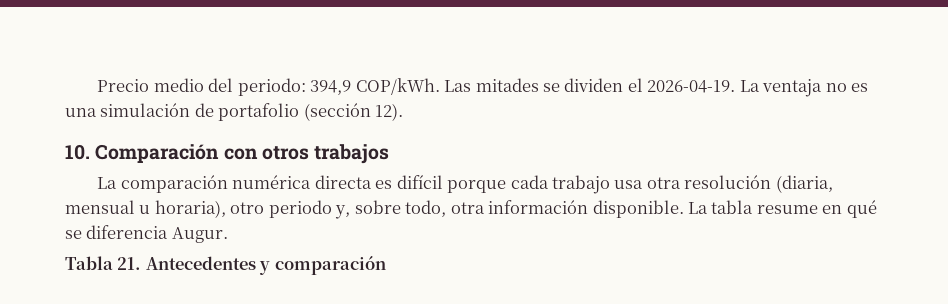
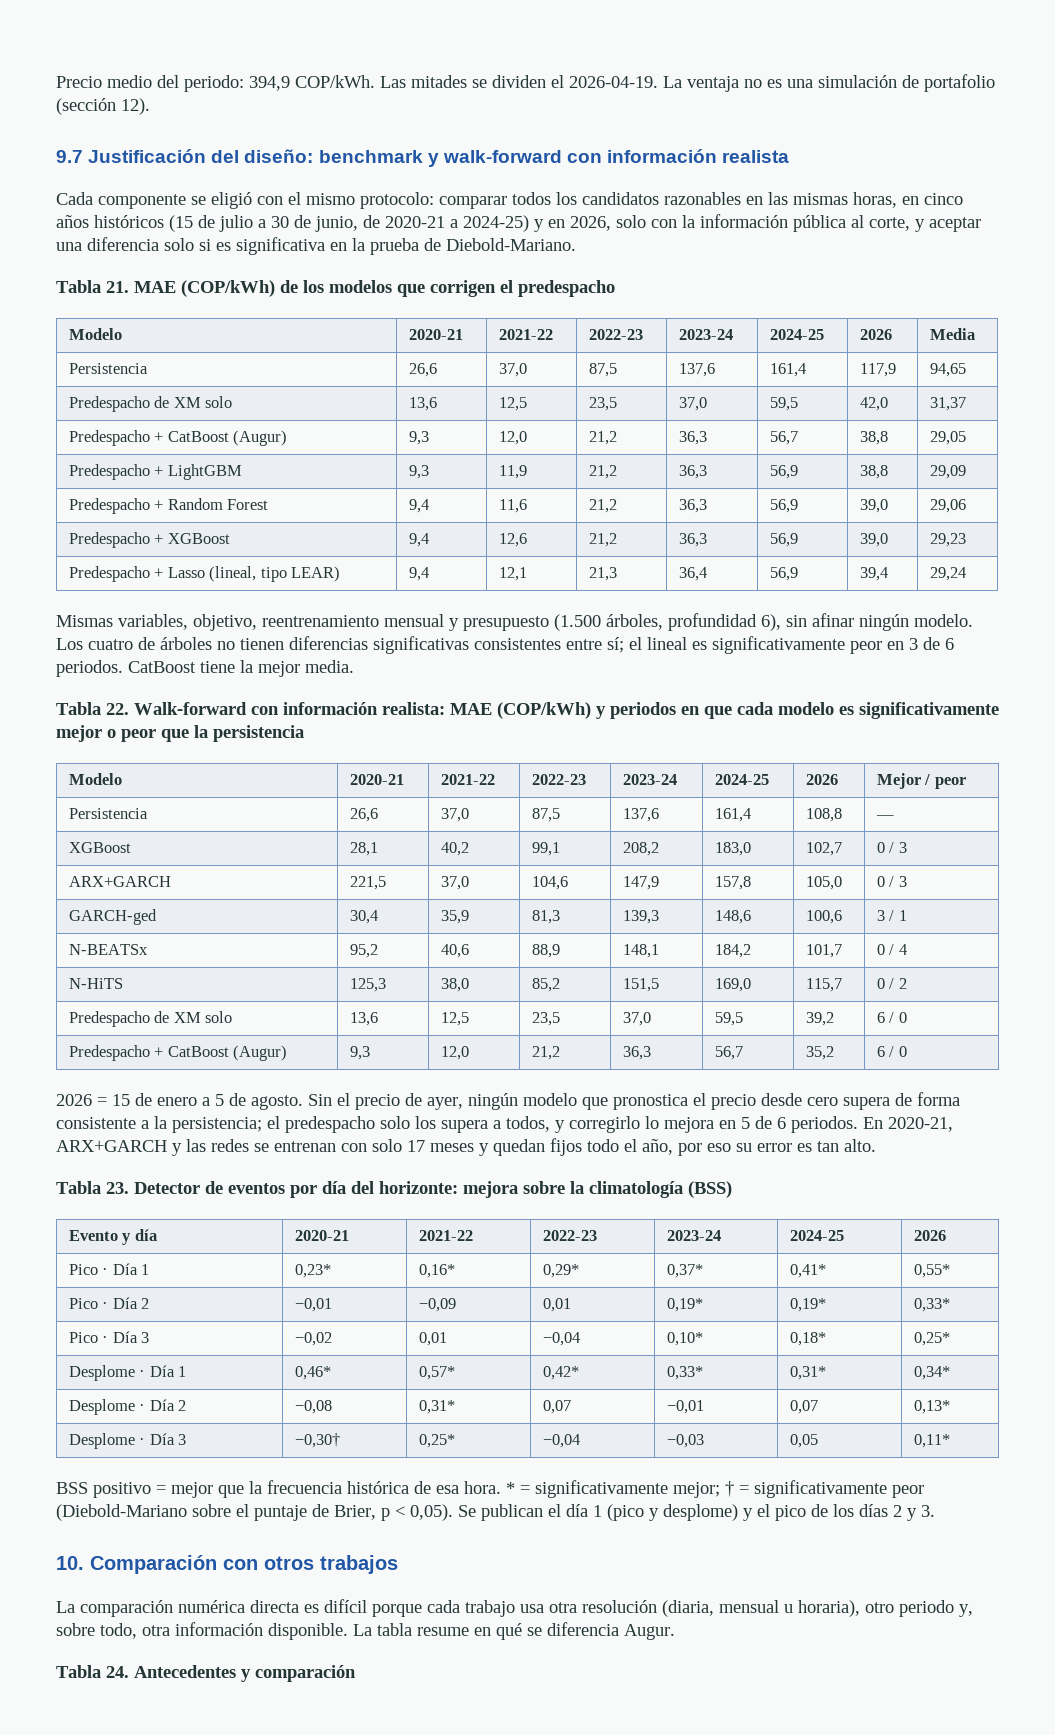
+ 9.7 Justificación del diseño: benchmark y walk-forward con información realista
+ Cada componente se eligió con el mismo protocolo: comparar todos los candidatos razonables en las mismas horas, en cinco años históricos (15 de julio a 30 de junio, de 2020-21 a 2024-25) y en 2026, solo con la información pública al corte, y aceptar una diferencia solo si es significativa en la prueba de Diebold-Mariano.
+ Tabla 21. MAE (COP/kWh) de los modelos que corrigen el predespacho
+ Modelo | 2020-21 | 2021-22 | 2022-23 | 2023-24 | 2024-25 | 2026 | Media
+ Persistencia | 26,6 | 37,0 | 87,5 | 137,6 | 161,4 | 117,9 | 94,65
+ Predespacho de XM solo | 13,6 | 12,5 | 23,5 | 37,0 | 59,5 | 42,0 | 31,37
+ Predespacho + CatBoost (Augur) | 9,3 | 12,0 | 21,2 | 36,3 | 56,7 | 38,8 | 29,05
+ Predespacho + LightGBM | 9,3 | 11,9 | 21,2 | 36,3 | 56,9 | 38,8 | 29,09
+ Predespacho + Random Forest | 9,4 | 11,6 | 21,2 | 36,3 | 56,9 | 39,0 | 29,06
+ Predespacho + XGBoost | 9,4 | 12,6 | 21,2 | 36,3 | 56,9 | 39,0 | 29,23
+ Predespacho + Lasso (lineal, tipo LEAR) | 9,4 | 12,1 | 21,3 | 36,4 | 56,9 | 39,4 | 29,24
+ Mismas variables, objetivo, reentrenamiento mensual y presupuesto (1.500 árboles, profundidad 6), sin afinar ningún modelo. Los cuatro de árboles no tienen diferencias significativas consistentes entre sí; el lineal es significativamente peor en 3 de 6 periodos. CatBoost tiene la mejor media.
+ Tabla 22. Walk-forward con información realista: MAE (COP/kWh) y periodos en que cada modelo es significativamente mejor o peor que la persistencia
+ Modelo | 2020-21 | 2021-22 | 2022-23 | 2023-24 | 2024-25 | 2026 | Mejor / peor
+ Persistencia | 26,6 | 37,0 | 87,5 | 137,6 | 161,4 | 108,8 | —
+ XGBoost | 28,1 | 40,2 | 99,1 | 208,2 | 183,0 | 102,7 | 0 / 3
+ ARX+GARCH | 221,5 | 37,0 | 104,6 | 147,9 | 157,8 | 105,0 | 0 / 3
+ GARCH-ged | 30,4 | 35,9 | 81,3 | 139,3 | 148,6 | 100,6 | 3 / 1
+ N-BEATSx | 95,2 | 40,6 | 88,9 | 148,1 | 184,2 | 101,7 | 0 / 4
+ N-HiTS | 125,3 | 38,0 | 85,2 | 151,5 | 169,0 | 115,7 | 0 / 2
+ Predespacho de XM solo | 13,6 | 12,5 | 23,5 | 37,0 | 59,5 | 39,2 | 6 / 0
+ Predespacho + CatBoost (Augur) | 9,3 | 12,0 | 21,2 | 36,3 | 56,7 | 35,2 | 6 / 0
+ 2026 = 15 de enero a 5 de agosto. Sin el precio de ayer, ningún modelo que pronostica el precio desde cero supera de forma consistente a la persistencia; el predespacho solo los supera a todos, y corregirlo lo mejora en 5 de 6 periodos. En 2020-21, ARX+GARCH y las redes se entrenan con solo 17 meses y quedan fijos todo el año, por eso su error es tan alto.
+ Tabla 23. Detector de eventos por día del horizonte: mejora sobre la climatología (BSS)
+ Evento y día | 2020-21 | 2021-22 | 2022-23 | 2023-24 | 2024-25 | 2026
+ Pico · Día 1 | 0,23* | 0,16* | 0,29* | 0,37* | 0,41* | 0,55*
+ Pico · Día 2 | −0,01 | −0,09 | 0,01 | 0,19* | 0,19* | 0,33*
+ Pico · Día 3 | −0,02 | 0,01 | −0,04 | 0,10* | 0,18* | 0,25*
+ Desplome · Día 1 | 0,46* | 0,57* | 0,42* | 0,33* | 0,31* | 0,34*
+ Desplome · Día 2 | −0,08 | 0,31* | 0,07 | −0,01 | 0,07 | 0,13*
+ Desplome · Día 3 | −0,30† | 0,25* | −0,04 | −0,03 | 0,05 | 0,11*
+ BSS positivo = mejor que la frecuencia histórica de esa hora. * = significativamente mejor; † = significativamente peor (Diebold-Mariano sobre el puntaje de Brier, p < 0,05). Se publican el día 1 (pico y desplome) y el pico de los días 2 y 3.
- Tabla 21. Antecedentes y comparación
+ Tabla 24. Antecedentes y comparación

